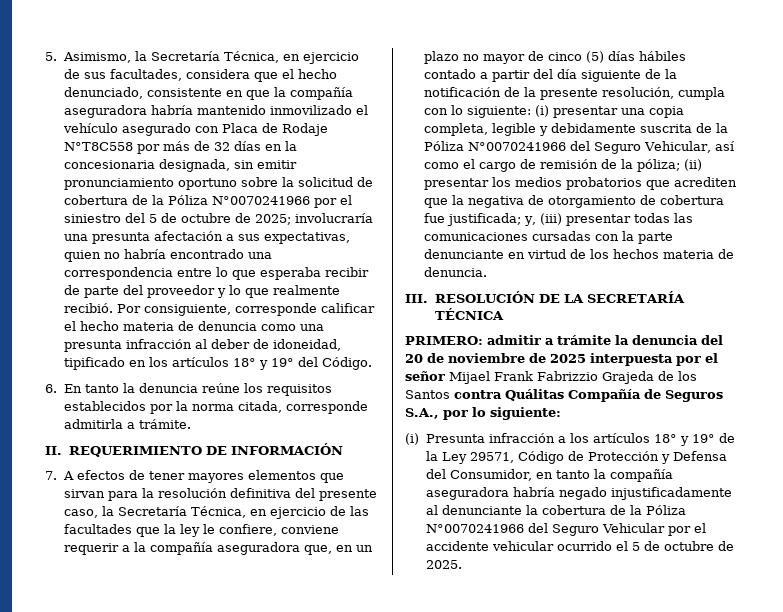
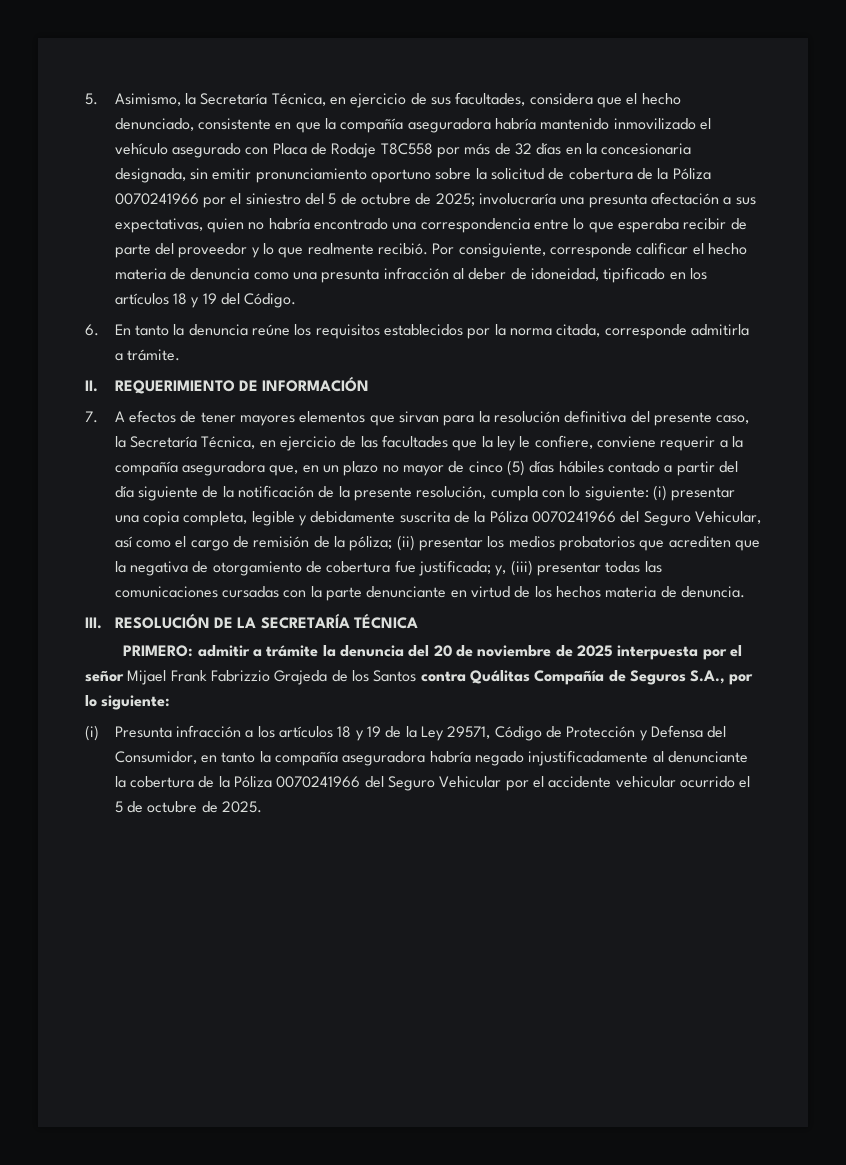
- 5. Asimismo, la Secretaría Técnica, en ejercicio de sus facultades, considera que el hecho denunciado, consistente en que la compañía aseguradora habría mantenido inmovilizado el vehículo asegurado con Placa de Rodaje N°T8C558 por más de 32 días en la concesionaria designada, sin emitir pronunciamiento oportuno sobre la solicitud de cobertura de la Póliza N°0070241966 por el siniestro del 5 de octubre de 2025;
+ 5. Asimismo, la Secretaría Técnica, en ejercicio de sus facultades, considera que el hecho denunciado, consistente en que la compañía aseguradora habría mantenido inmovilizado el vehículo asegurado con Placa de Rodaje T8C558 por más de 32 días en la concesionaria designada, sin emitir pronunciamiento oportuno sobre la solicitud de cobertura de la Póliza 0070241966 por el siniestro del 5 de octubre de 2025;
- Por consiguiente, corresponde calificar el hecho materia de denuncia como una presunta infracción al deber de idoneidad, tipificado en los artículos 18° y 19° del Código.
+ Por consiguiente, corresponde calificar el hecho materia de denuncia como una presunta infracción al deber de idoneidad, tipificado en los artículos 18 y 19 del Código.
- (i) presentar una copia completa, legible y debidamente suscrita de la Póliza N°0070241966 del Seguro Vehicular, así como el cargo de remisión de la póliza;
+ (i) presentar una copia completa, legible y debidamente suscrita de la Póliza 0070241966 del Seguro Vehicular, así como el cargo de remisión de la póliza;
- (i) Presunta infracción a los artículos 18° y 19° de la Ley 29571, Código de Protección y Defensa del Consumidor, en tanto la compañía aseguradora habría negado injustificadamente al denunciante la cobertura de la Póliza N°0070241966 del Seguro Vehicular por el accidente vehicular ocurrido el 5 de octubre de 2025.
+ (i) Presunta infracción a los artículos 18 y 19 de la Ley 29571, Código de Protección y Defensa del Consumidor, en tanto la compañía aseguradora habría negado injustificadamente al denunciante la cobertura de la Póliza 0070241966 del Seguro Vehicular por el accidente vehicular ocurrido el 5 de octubre de 2025.

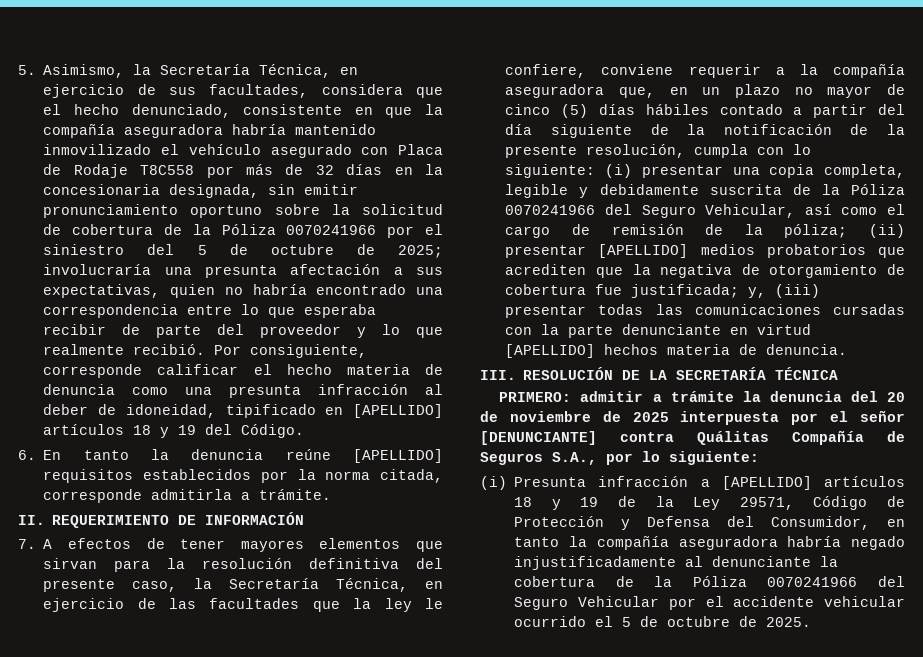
- Por consiguiente, corresponde calificar el hecho materia de denuncia como una presunta infracción al deber de idoneidad, tipificado en los artículos 18 y 19 del Código.
+ Por consiguiente, corresponde calificar el hecho materia de denuncia como una presunta infracción al deber de idoneidad, tipificado en [APELLIDO] artículos 18 y 19 del Código.
- 6. En tanto la denuncia reúne los requisitos establecidos por la norma citada, corresponde admitirla a trámite.
+ 6. En tanto la denuncia reúne [APELLIDO] requisitos establecidos por la norma citada, corresponde admitirla a trámite.
- (ii) presentar los medios probatorios que acrediten que la negativa de otorgamiento de cobertura fue justificada;
+ (ii) presentar [APELLIDO] medios probatorios que acrediten que la negativa de otorgamiento de cobertura fue justificada;
- y, (iii) presentar todas las comunicaciones cursadas con la parte denunciante en virtud de los hechos materia de denuncia.
+ y, (iii) presentar todas las comunicaciones cursadas con la parte denunciante en virtud [APELLIDO] hechos materia de denuncia.
- PRIMERO: admitir a trámite la denuncia del 20 de noviembre de 2025 interpuesta por el señor Mijael Frank Fabrizzio Grajeda de los Santos contra Quálitas Compañía de Seguros S.A., por lo siguiente:
+ PRIMERO: admitir a trámite la denuncia del 20 de noviembre de 2025 interpuesta por el señor [DENUNCIANTE] contra Quálitas Compañía de Seguros S.A., por lo siguiente:
- (i) Presunta infracción a los artículos 18 y 19 de la Ley 29571, Código de Protección y Defensa del Consumidor, en tanto la compañía aseguradora habría negado injustificadamente al denunciante la cobertura de la Póliza 0070241966 del Seguro Vehicular por el accidente vehicular ocurrido el 5 de octubre de 2025.
+ (i) Presunta infracción a [APELLIDO] artículos 18 y 19 de la Ley 29571, Código de Protección y Defensa del Consumidor, en tanto la compañía aseguradora habría negado injustificadamente al denunciante la cobertura de la Póliza 0070241966 del Seguro Vehicular por el accidente vehicular ocurrido el 5 de octubre de 2025.

